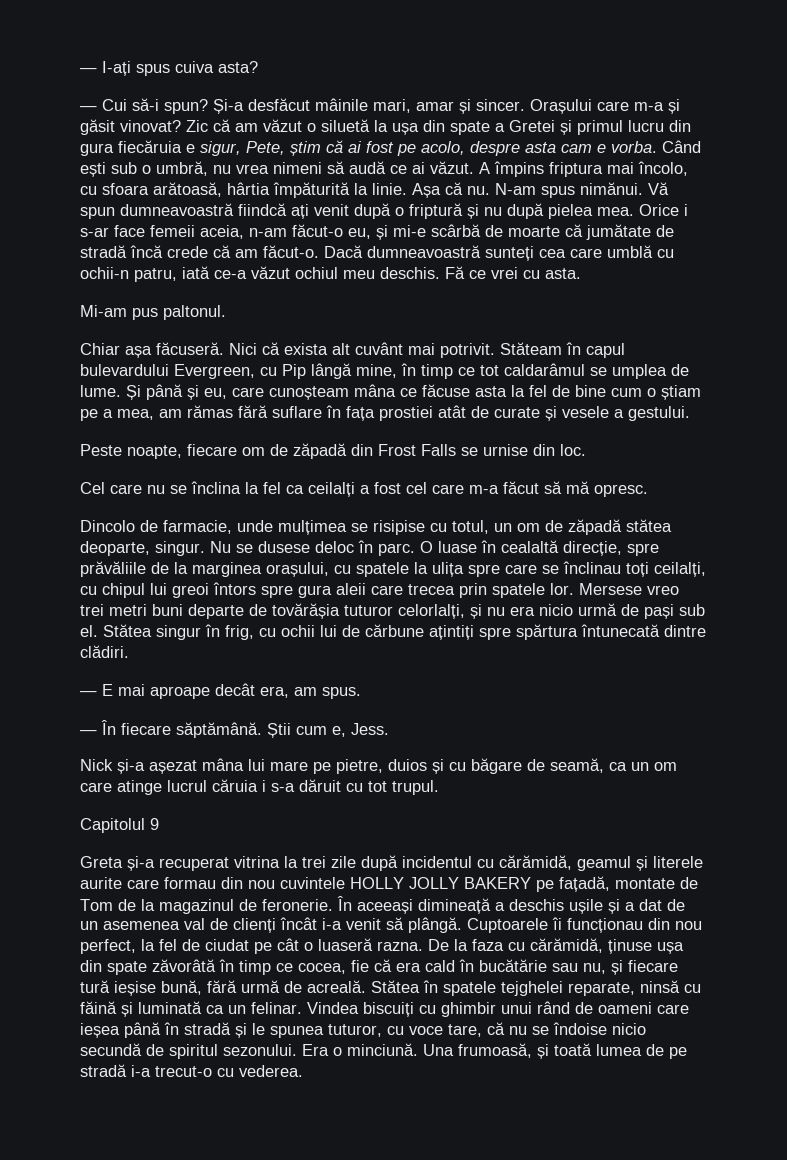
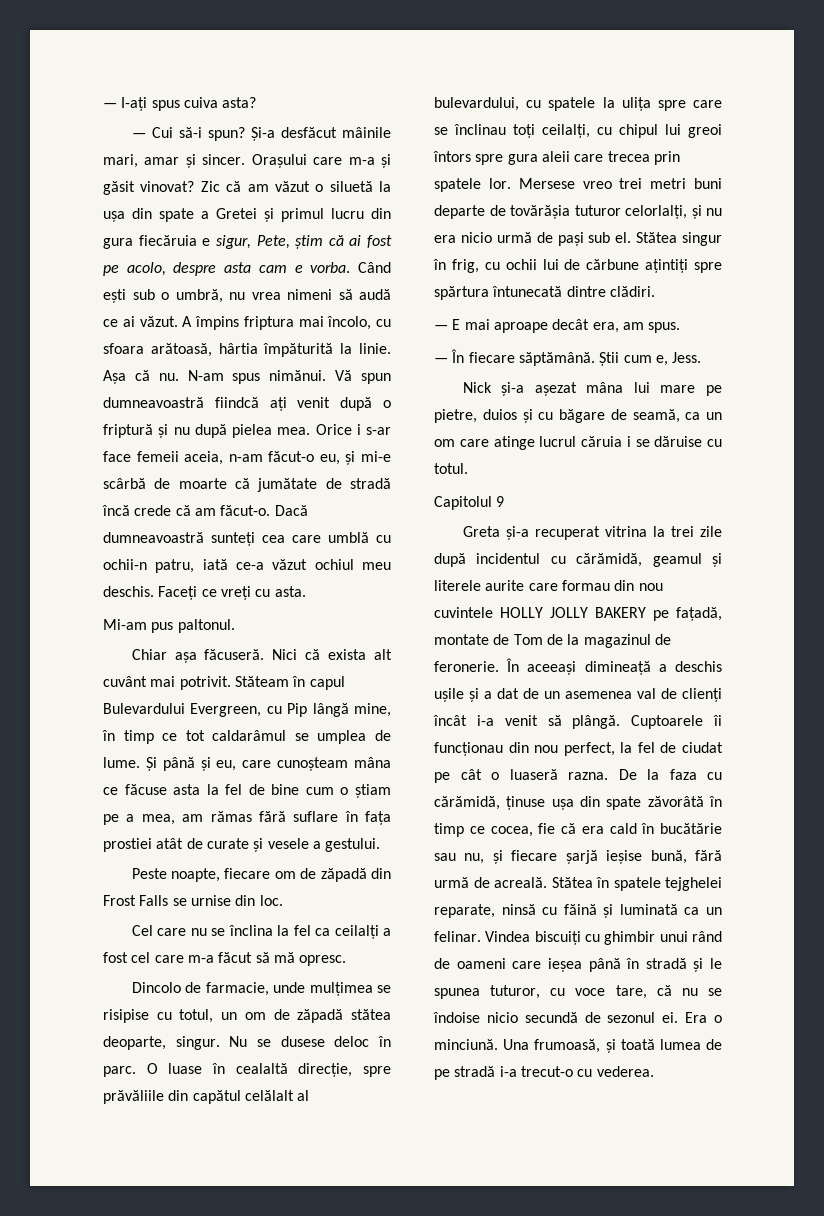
- Fă ce vrei cu asta.
+ Faceți ce vreți cu asta.
- Stăteam în capul bulevardului Evergreen, cu Pip lângă mine, în timp ce tot caldarâmul se umplea de lume.
+ Stăteam în capul Bulevardului Evergreen, cu Pip lângă mine, în timp ce tot caldarâmul se umplea de lume.
- O luase în cealaltă direcție, spre prăvăliile de la marginea orașului, cu spatele la ulița spre care se înclinau toți ceilalți, cu chipul lui greoi întors spre gura aleii care trecea prin spatele lor.
+ O luase în cealaltă direcție, spre prăvăliile din capătul celălalt al bulevardului, cu spatele la ulița spre care se înclinau toți ceilalți, cu chipul lui greoi întors spre gura aleii care trecea prin spatele lor.
- Nick și-a așezat mâna lui mare pe pietre, duios și cu băgare de seamă, ca un om care atinge lucrul căruia i s-a dăruit cu tot trupul.
+ Nick și-a așezat mâna lui mare pe pietre, duios și cu băgare de seamă, ca un om care atinge lucrul căruia i se dăruise cu totul.
- De la faza cu cărămidă, ținuse ușa din spate zăvorâtă în timp ce cocea, fie că era cald în bucătărie sau nu, și fiecare tură ieșise bună, fără urmă de acreală.
+ De la faza cu cărămidă, ținuse ușa din spate zăvorâtă în timp ce cocea, fie că era cald în bucătărie sau nu, și fiecare șarjă ieșise bună, fără urmă de acreală.
- Vindea biscuiți cu ghimbir unui rând de oameni care ieșea până în stradă și le spunea tuturor, cu voce tare, că nu se îndoise nicio secundă de spiritul sezonului.
+ Vindea biscuiți cu ghimbir unui rând de oameni care ieșea până în stradă și le spunea tuturor, cu voce tare, că nu se îndoise nicio secundă de sezonul ei.

